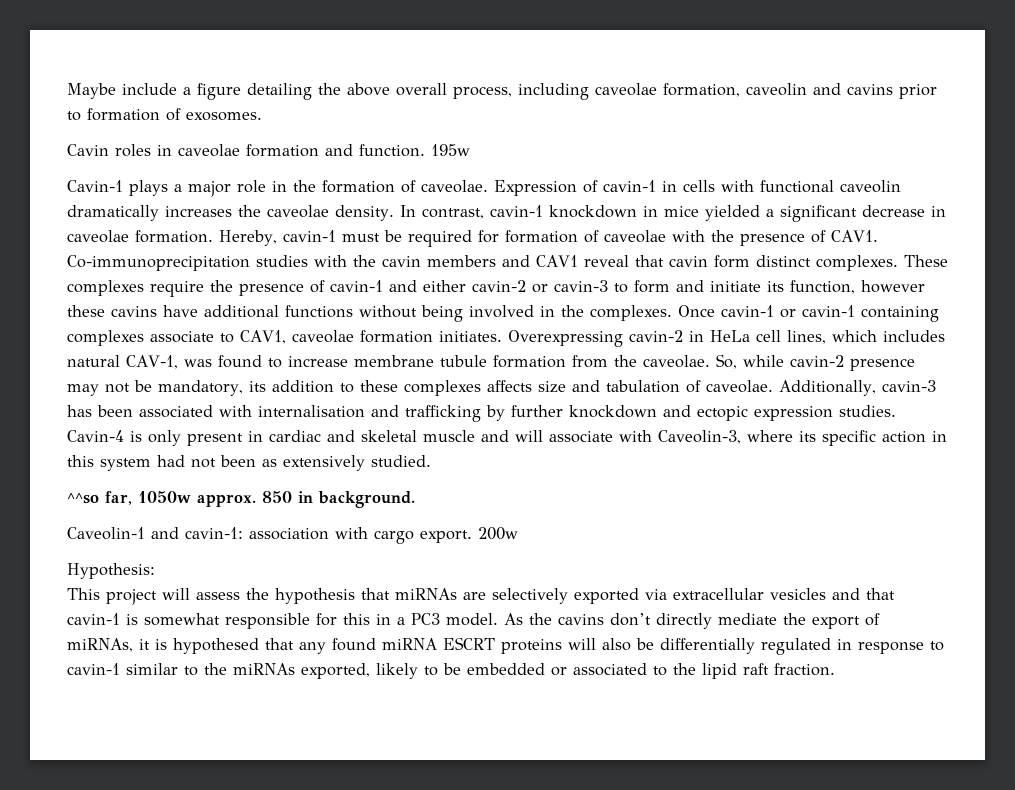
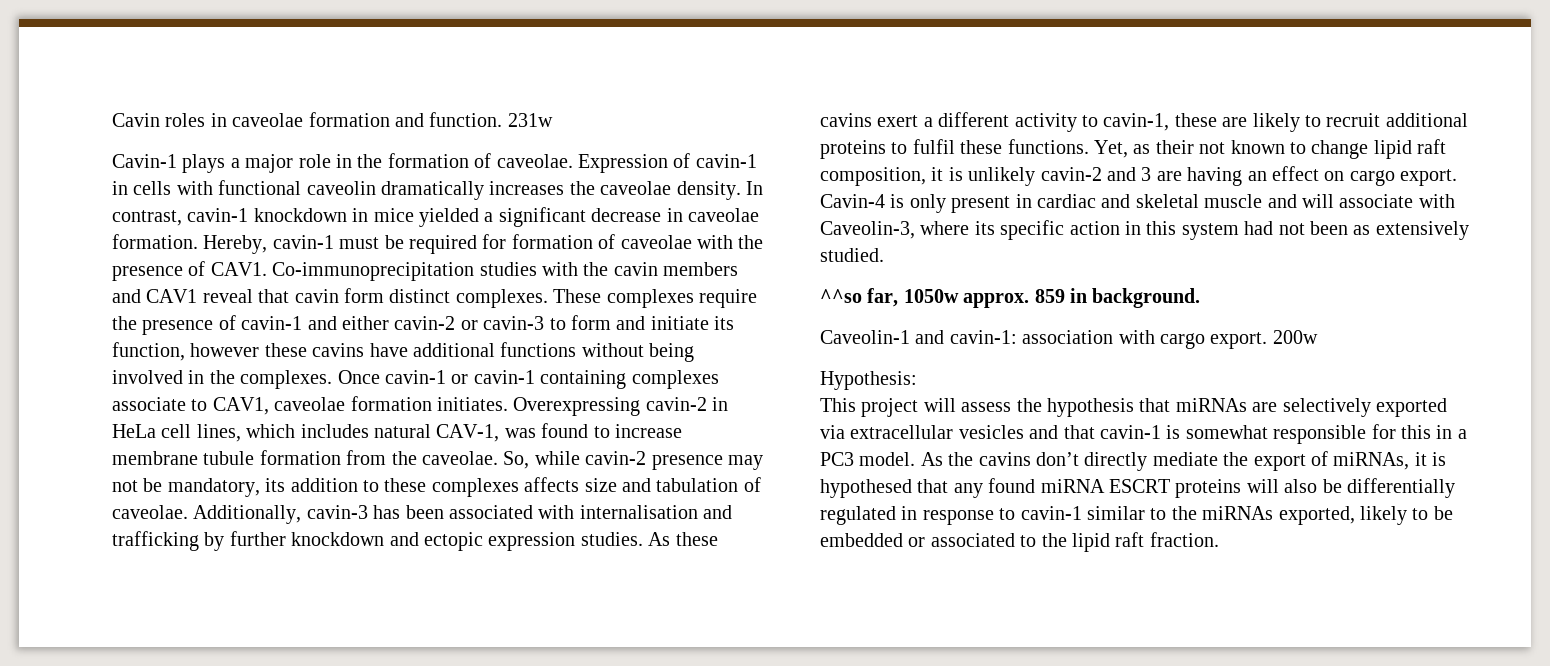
- Maybe include a figure detailing the above overall process, including caveolae formation, caveolin and cavins prior to formation of exosomes.
- 195w
+ 231w
+ As these cavins exert a different activity to cavin-1, these are likely to recruit additional proteins to fulfil these functions. Yet, as their not known to change lipid raft composition, it is unlikely cavin-2 and 3 are having an effect on cargo export.
- ^^so far, 1050w approx. 850 in background.
+ ^^so far, 1050w approx. 859 in background.

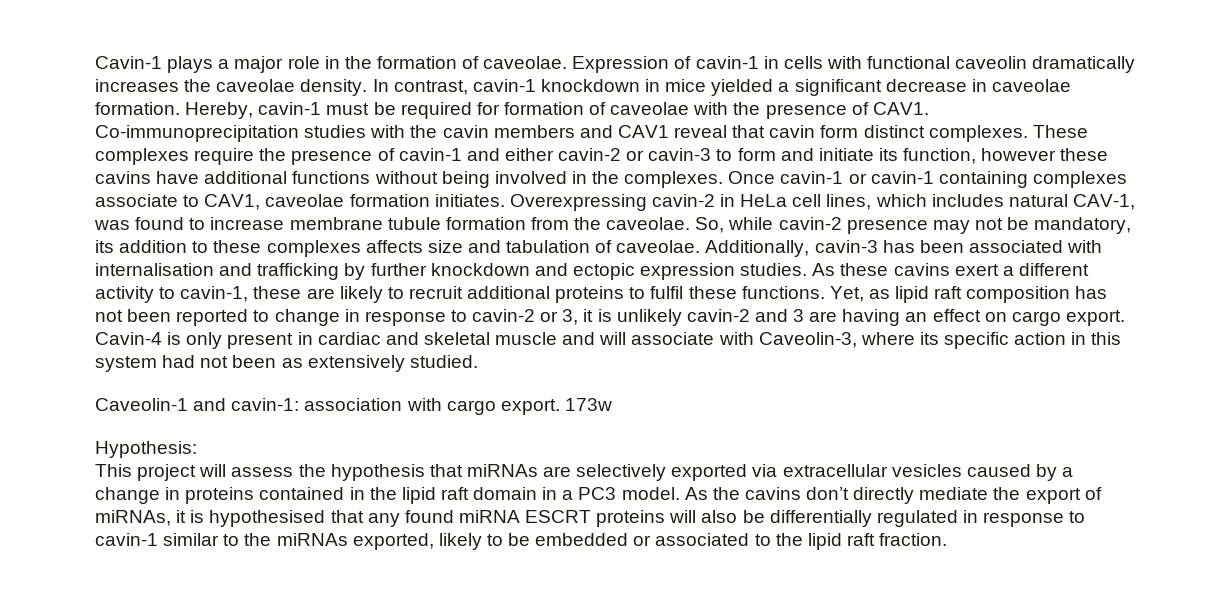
- Cavin roles in caveolae formation and function. 231w
- Yet, as their not known to change lipid raft composition, it is unlikely cavin-2 and 3 are having an effect on cargo export.
+ Yet, as lipid raft composition has not been reported to change in response to cavin-2 or 3, it is unlikely cavin-2 and 3 are having an effect on cargo export.
- ^^so far, 1050w approx. 859 in background.
- 200w
+ 173w
- This project will assess the hypothesis that miRNAs are selectively exported via extracellular vesicles and that cavin-1 is somewhat responsible for this in a PC3 model.
+ This project will assess the hypothesis that miRNAs are selectively exported via extracellular vesicles caused by a change in proteins contained in the lipid raft domain in a PC3 model.
- As the cavins don’t directly mediate the export of miRNAs, it is hypothesed that any found miRNA ESCRT proteins will also be differentially regulated in response to cavin-1 similar to the miRNAs exported, likely to be embedded or associated to the lipid raft fraction.
+ As the cavins don’t directly mediate the export of miRNAs, it is hypothesised that any found miRNA ESCRT proteins will also be differentially regulated in response to cavin-1 similar to the miRNAs exported, likely to be embedded or associated to the lipid raft fraction.

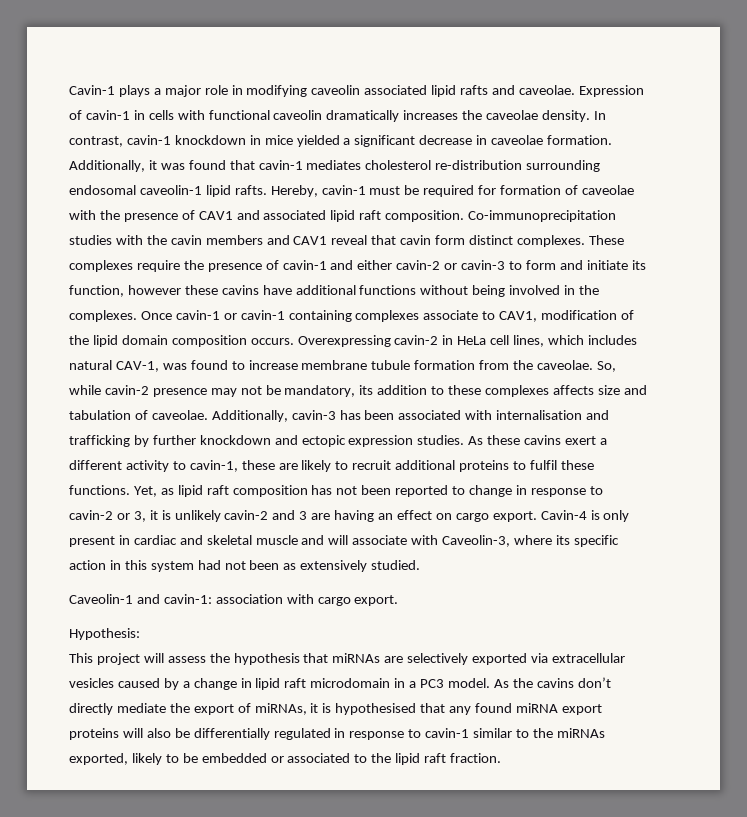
- Cavin-1 plays a major role in the formation of caveolae.
+ Cavin-1 plays a major role in modifying caveolin associated lipid rafts and caveolae.
+ Additionally, it was found that cavin-1 mediates cholesterol re-distribution surrounding endosomal caveolin-1 lipid rafts.
- Hereby, cavin-1 must be required for formation of caveolae with the presence of CAV1.
+ Hereby, cavin-1 must be required for formation of caveolae with the presence of CAV1 and associated lipid raft composition.
- Once cavin-1 or cavin-1 containing complexes associate to CAV1, caveolae formation initiates.
+ Once cavin-1 or cavin-1 containing complexes associate to CAV1, modification of the lipid domain composition occurs.
- 173w
- This project will assess the hypothesis that miRNAs are selectively exported via extracellular vesicles caused by a change in proteins contained in the lipid raft domain in a PC3 model.
+ This project will assess the hypothesis that miRNAs are selectively exported via extracellular vesicles caused by a change in lipid raft microdomain in a PC3 model.
- As the cavins don’t directly mediate the export of miRNAs, it is hypothesised that any found miRNA ESCRT proteins will also be differentially regulated in response to cavin-1 similar to the miRNAs exported, likely to be embedded or associated to the lipid raft fraction.
+ As the cavins don’t directly mediate the export of miRNAs, it is hypothesised that any found miRNA export proteins will also be differentially regulated in response to cavin-1 similar to the miRNAs exported, likely to be embedded or associated to the lipid raft fraction.

